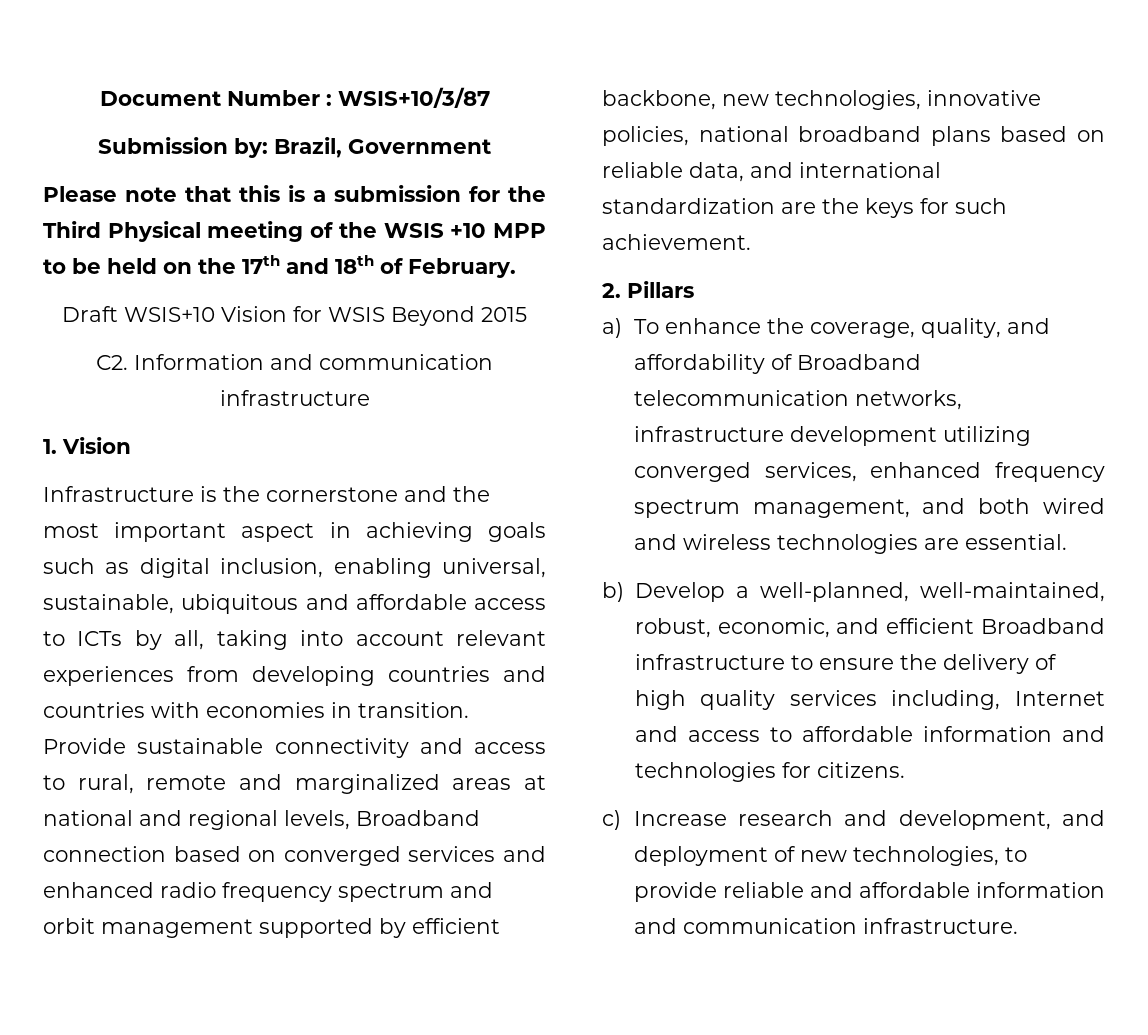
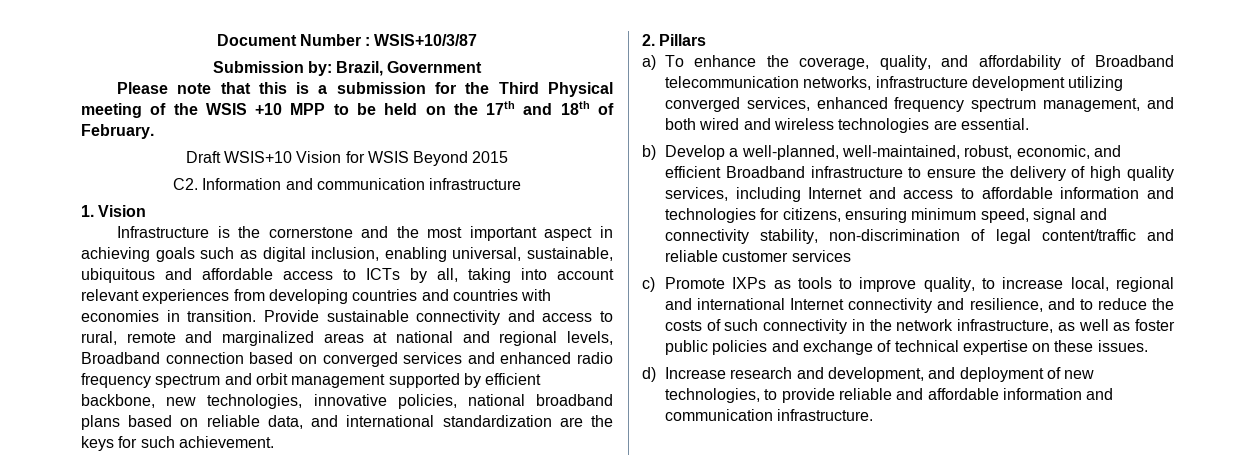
- b) Develop a well-planned, well-maintained, robust, economic, and efficient Broadband infrastructure to ensure the delivery of high quality services including, Internet and access to affordable information and technologies for citizens.
- c) Increase research and development, and deployment of new technologies, to provide reliable and affordable information and communication infrastructure.
+ b) Develop a well-planned, well-maintained, robust, economic, and efficient Broadband infrastructure to ensure the delivery of high quality services, including Internet and access to affordable information and technologies for citizens, ensuring minimum speed, signal and connectivity stability, non-discrimination of legal content/traffic and reliable customer services
+ c) Promote IXPs as tools to improve quality, to increase local, regional and international Internet connectivity and resilience, and to reduce the costs of such connectivity in the network infrastructure, as well as foster public policies and exchange of technical expertise on these issues.
+ d) Increase research and development, and deployment of new technologies, to provide reliable and affordable information and communication infrastructure.

